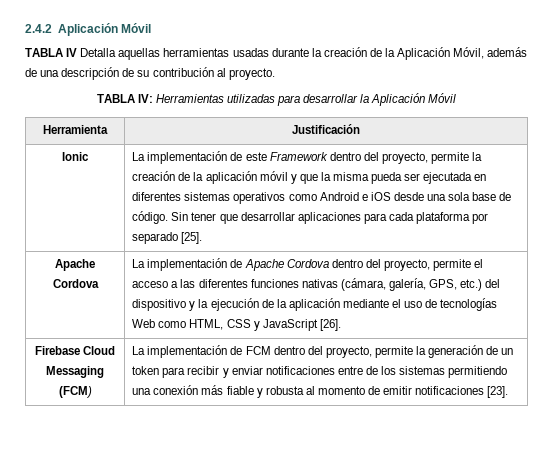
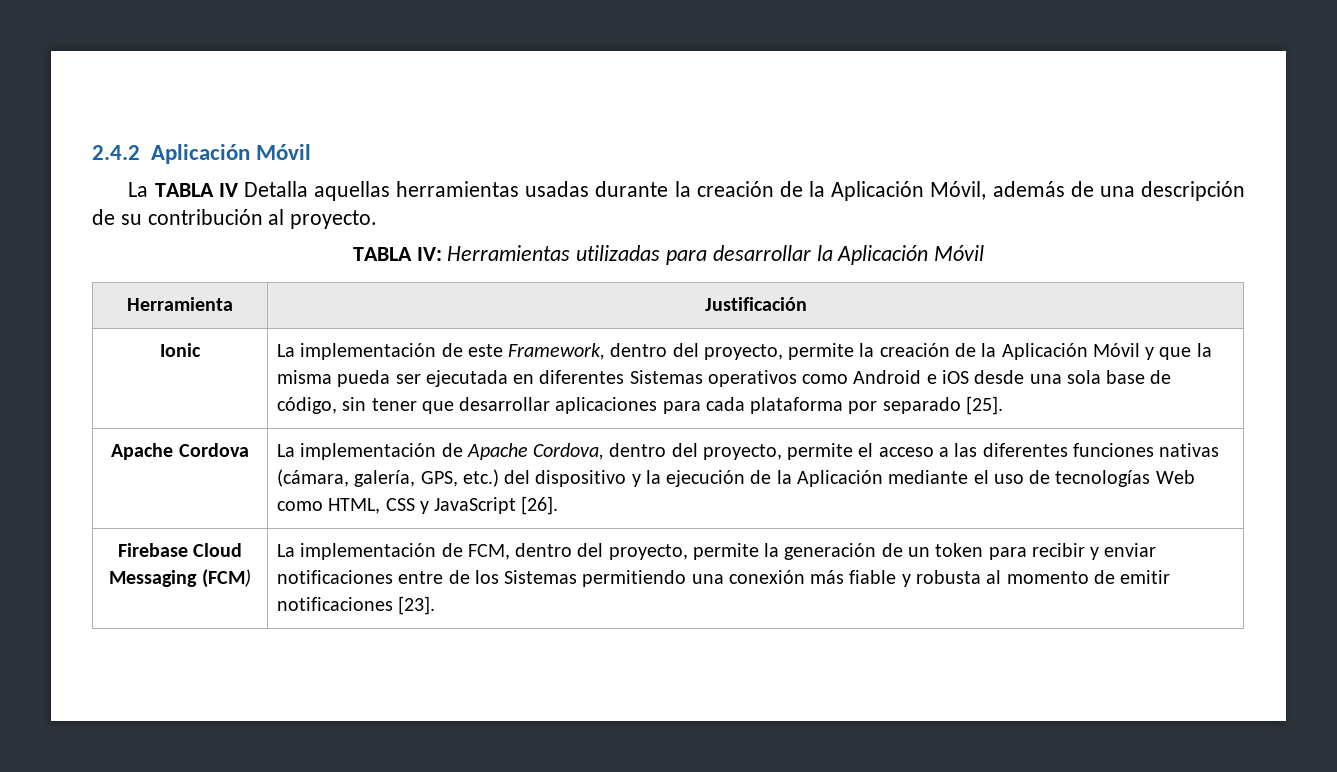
- TABLA IV Detalla aquellas herramientas usadas durante la creación de la Aplicación Móvil, además de una descripción de su contribución al proyecto.
+ La TABLA IV Detalla aquellas herramientas usadas durante la creación de la Aplicación Móvil, además de una descripción de su contribución al proyecto.
- La implementación de este Framework dentro del proyecto, permite la creación de la aplicación móvil y que la misma pueda ser ejecutada en diferentes sistemas operativos como Android e iOS desde una sola base de código. Sin tener que desarrollar aplicaciones para cada plataforma por separado [25].
+ La implementación de este Framework, dentro del proyecto, permite la creación de la Aplicación Móvil y que la misma pueda ser ejecutada en diferentes Sistemas operativos como Android e iOS desde una sola base de código, sin tener que desarrollar aplicaciones para cada plataforma por separado [25].
- La implementación de Apache Cordova dentro del proyecto, permite el acceso a las diferentes funciones nativas (cámara, galería, GPS, etc.) del dispositivo y la ejecución de la aplicación mediante el uso de tecnologías Web como HTML, CSS y JavaScript [26].
+ La implementación de Apache Cordova, dentro del proyecto, permite el acceso a las diferentes funciones nativas (cámara, galería, GPS, etc.) del dispositivo y la ejecución de la Aplicación mediante el uso de tecnologías Web como HTML, CSS y JavaScript [26].
- Firebase Cloud Messaging (FCM) | La implementación de FCM dentro del proyecto, permite la generación de un token para recibir y enviar notificaciones entre de los sistemas permitiendo una conexión más fiable y robusta al momento de emitir notificaciones [23].
+ Firebase Cloud Messaging (FCM) | La implementación de FCM, dentro del proyecto, permite la generación de un token para recibir y enviar notificaciones entre de los Sistemas permitiendo una conexión más fiable y robusta al momento de emitir notificaciones [23].

